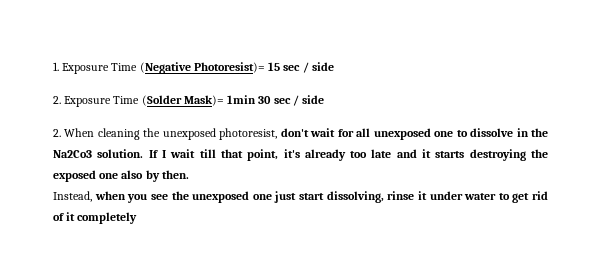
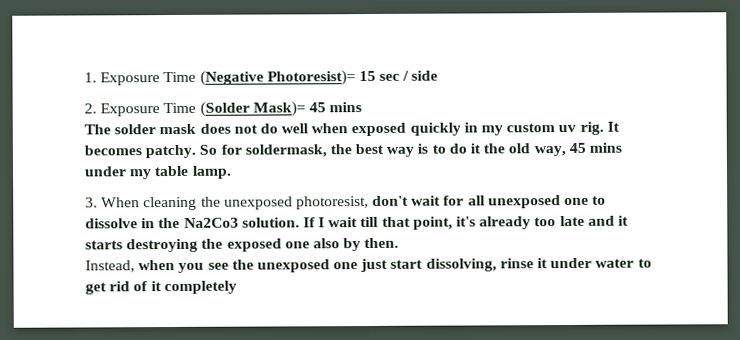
- 2. Exposure Time (Solder Mask)= 1min 30 sec / side
- 2. When cleaning the unexposed photoresist, don't wait for all unexposed one to dissolve in the Na2Co3 solution.
+ 2. Exposure Time (Solder Mask)= 45 mins
+ The solder mask does not do well when exposed quickly in my custom uv rig. It becomes patchy. So for soldermask, the best way is to do it the old way, 45 mins under my table lamp.
+ 3. When cleaning the unexposed photoresist, don't wait for all unexposed one to dissolve in the Na2Co3 solution.

